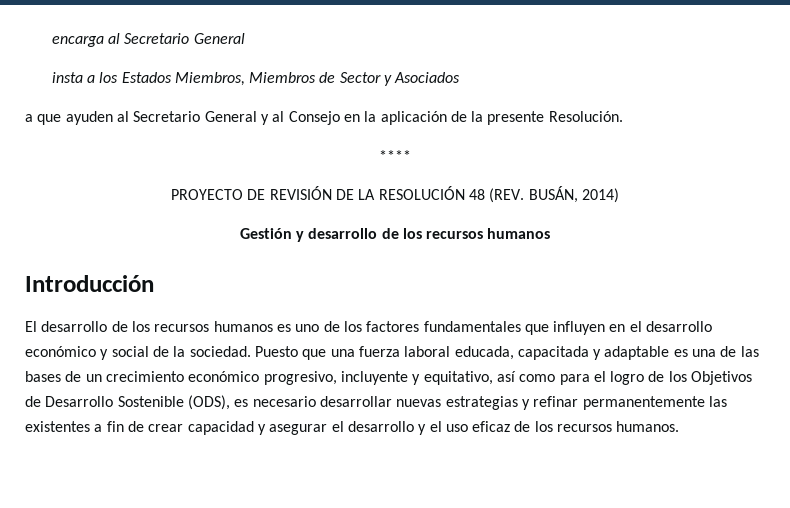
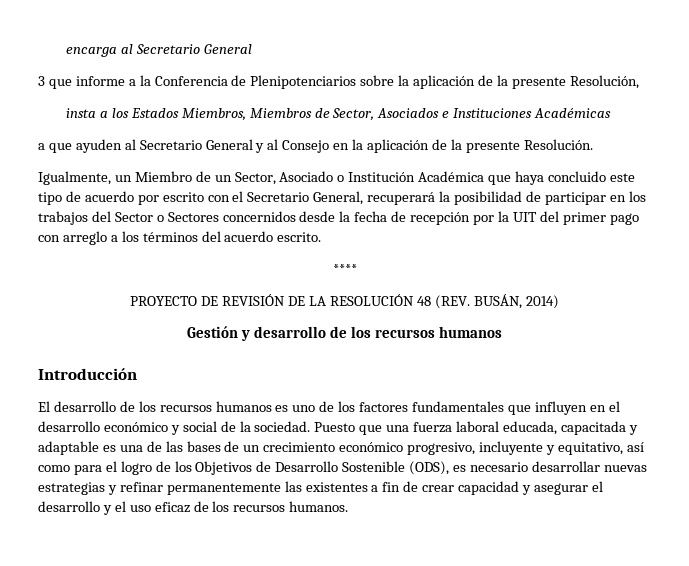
+ 3 que informe a la Conferencia de Plenipotenciarios sobre la aplicación de la presente Resolución,
- insta a los Estados Miembros, Miembros de Sector y Asociados
+ insta a los Estados Miembros, Miembros de Sector, Asociados e Instituciones Académicas
+ Igualmente, un Miembro de un Sector, Asociado o Institución Académica que haya concluido este tipo de acuerdo por escrito con el Secretario General, recuperará la posibilidad de participar en los trabajos del Sector o Sectores concernidos desde la fecha de recepción por la UIT del primer pago con arreglo a los términos del acuerdo escrito.

